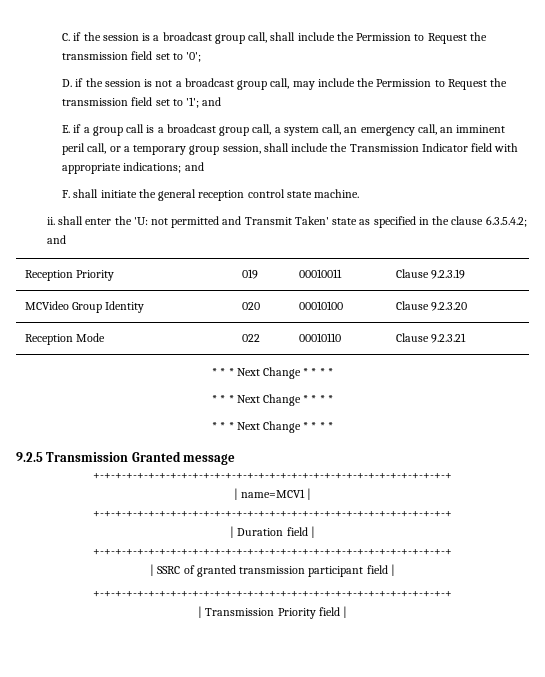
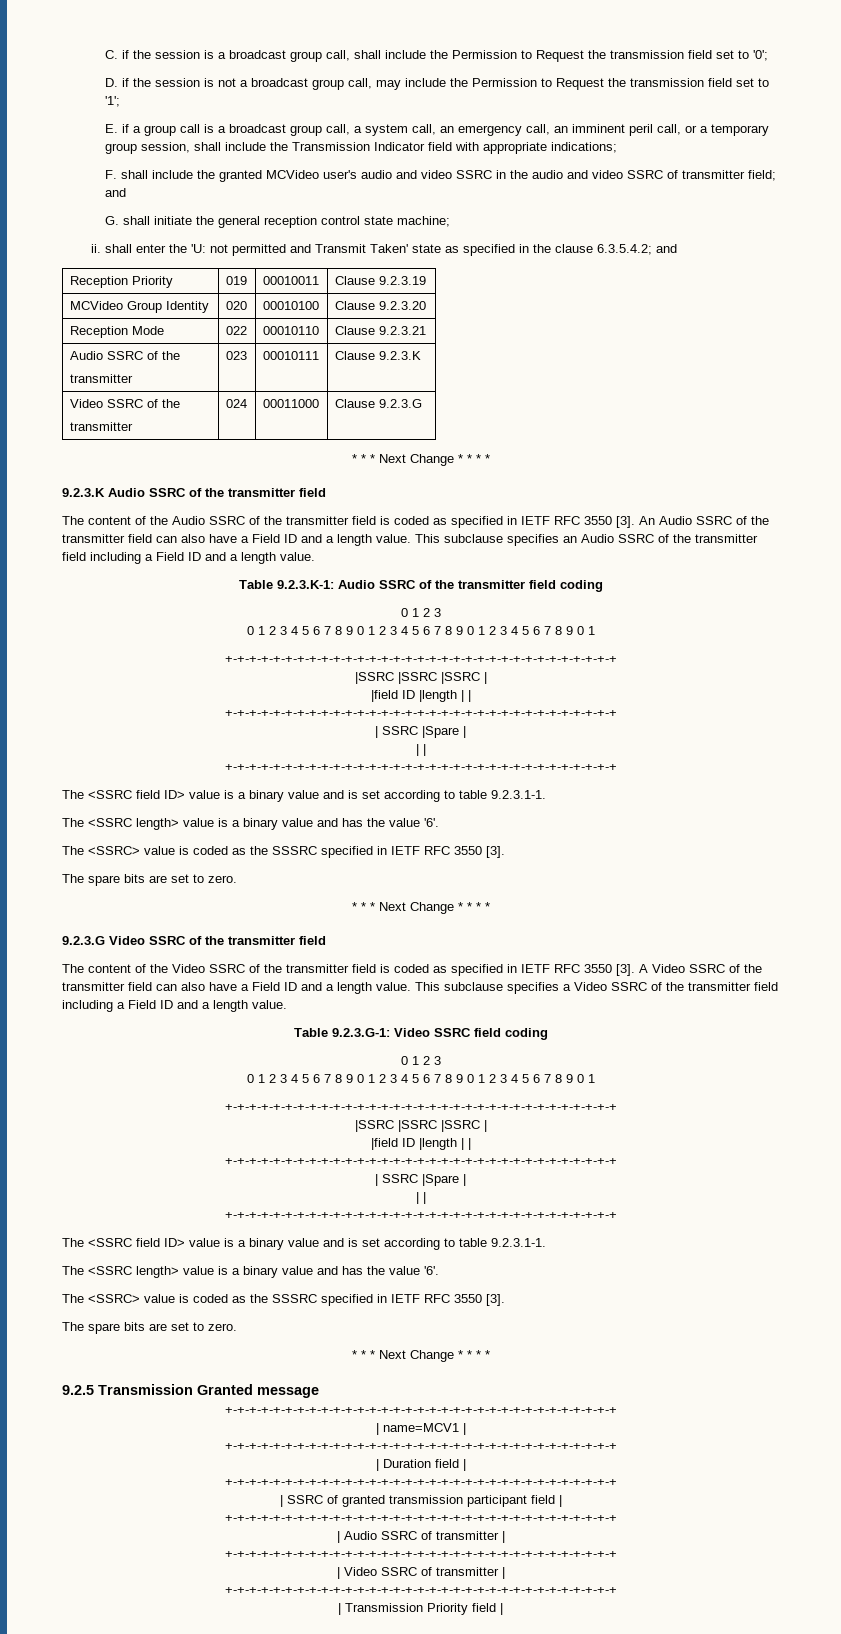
- D. if the session is not a broadcast group call, may include the Permission to Request the transmission field set to '1'; and
+ D. if the session is not a broadcast group call, may include the Permission to Request the transmission field set to '1';
- E. if a group call is a broadcast group call, a system call, an emergency call, an imminent peril call, or a temporary group session, shall include the Transmission Indicator field with appropriate indications; and
- F. shall initiate the general reception control state machine.
+ E. if a group call is a broadcast group call, a system call, an emergency call, an imminent peril call, or a temporary group session, shall include the Transmission Indicator field with appropriate indications;
+ F. shall include the granted MCVideo user's audio and video SSRC in the audio and video SSRC of transmitter field; and
+ G. shall initiate the general reception control state machine;
  Reception Mode | 022 | 00010110 | Clause 9.2.3.21
+ Audio SSRC of the
+ transmitter | 023 | 00010111 | Clause 9.2.3.K
+ Video SSRC of the
+ transmitter | 024 | 00011000 | Clause 9.2.3.G
  * * * Next Change * * * *
+ 9.2.3.K Audio SSRC of the transmitter field
+ The content of the Audio SSRC of the transmitter field is coded as specified in IETF RFC 3550 [3]. An Audio SSRC of the transmitter field can also have a Field ID and a length value. This subclause specifies an Audio SSRC of the transmitter field including a Field ID and a length value.
+ Table 9.2.3.K-1: Audio SSRC of the transmitter field coding
+ 0 1 2 3
+ 0 1 2 3 4 5 6 7 8 9 0 1 2 3 4 5 6 7 8 9 0 1 2 3 4 5 6 7 8 9 0 1
+ +-+-+-+-+-+-+-+-+-+-+-+-+-+-+-+-+-+-+-+-+-+-+-+-+-+-+-+-+-+-+-+-+
+ |SSRC |SSRC |SSRC |
+ |field ID |length | |
+ +-+-+-+-+-+-+-+-+-+-+-+-+-+-+-+-+-+-+-+-+-+-+-+-+-+-+-+-+-+-+-+-+
+ | SSRC |Spare |
+ | |
+ +-+-+-+-+-+-+-+-+-+-+-+-+-+-+-+-+-+-+-+-+-+-+-+-+-+-+-+-+-+-+-+-+
+ The <SSRC field ID> value is a binary value and is set according to table 9.2.3.1-1.
+ The <SSRC length> value is a binary value and has the value '6'.
+ The <SSRC> value is coded as the SSSRC specified in IETF RFC 3550 [3].
+ The spare bits are set to zero.
  * * * Next Change * * * *
+ 9.2.3.G Video SSRC of the transmitter field
+ The content of the Video SSRC of the transmitter field is coded as specified in IETF RFC 3550 [3]. A Video SSRC of the transmitter field can also have a Field ID and a length value. This subclause specifies a Video SSRC of the transmitter field including a Field ID and a length value.
+ Table 9.2.3.G-1: Video SSRC field coding
+ 0 1 2 3
+ 0 1 2 3 4 5 6 7 8 9 0 1 2 3 4 5 6 7 8 9 0 1 2 3 4 5 6 7 8 9 0 1
+ +-+-+-+-+-+-+-+-+-+-+-+-+-+-+-+-+-+-+-+-+-+-+-+-+-+-+-+-+-+-+-+-+
+ |SSRC |SSRC |SSRC |
+ |field ID |length | |
+ +-+-+-+-+-+-+-+-+-+-+-+-+-+-+-+-+-+-+-+-+-+-+-+-+-+-+-+-+-+-+-+-+
+ | SSRC |Spare |
+ | |
+ +-+-+-+-+-+-+-+-+-+-+-+-+-+-+-+-+-+-+-+-+-+-+-+-+-+-+-+-+-+-+-+-+
+ The <SSRC field ID> value is a binary value and is set according to table 9.2.3.1-1.
+ The <SSRC length> value is a binary value and has the value '6'.
+ The <SSRC> value is coded as the SSSRC specified in IETF RFC 3550 [3].
+ The spare bits are set to zero.
+ | Audio SSRC of transmitter |
+ +-+-+-+-+-+-+-+-+-+-+-+-+-+-+-+-+-+-+-+-+-+-+-+-+-+-+-+-+-+-+-+-+
+ | Video SSRC of transmitter |
+ +-+-+-+-+-+-+-+-+-+-+-+-+-+-+-+-+-+-+-+-+-+-+-+-+-+-+-+-+-+-+-+-+

